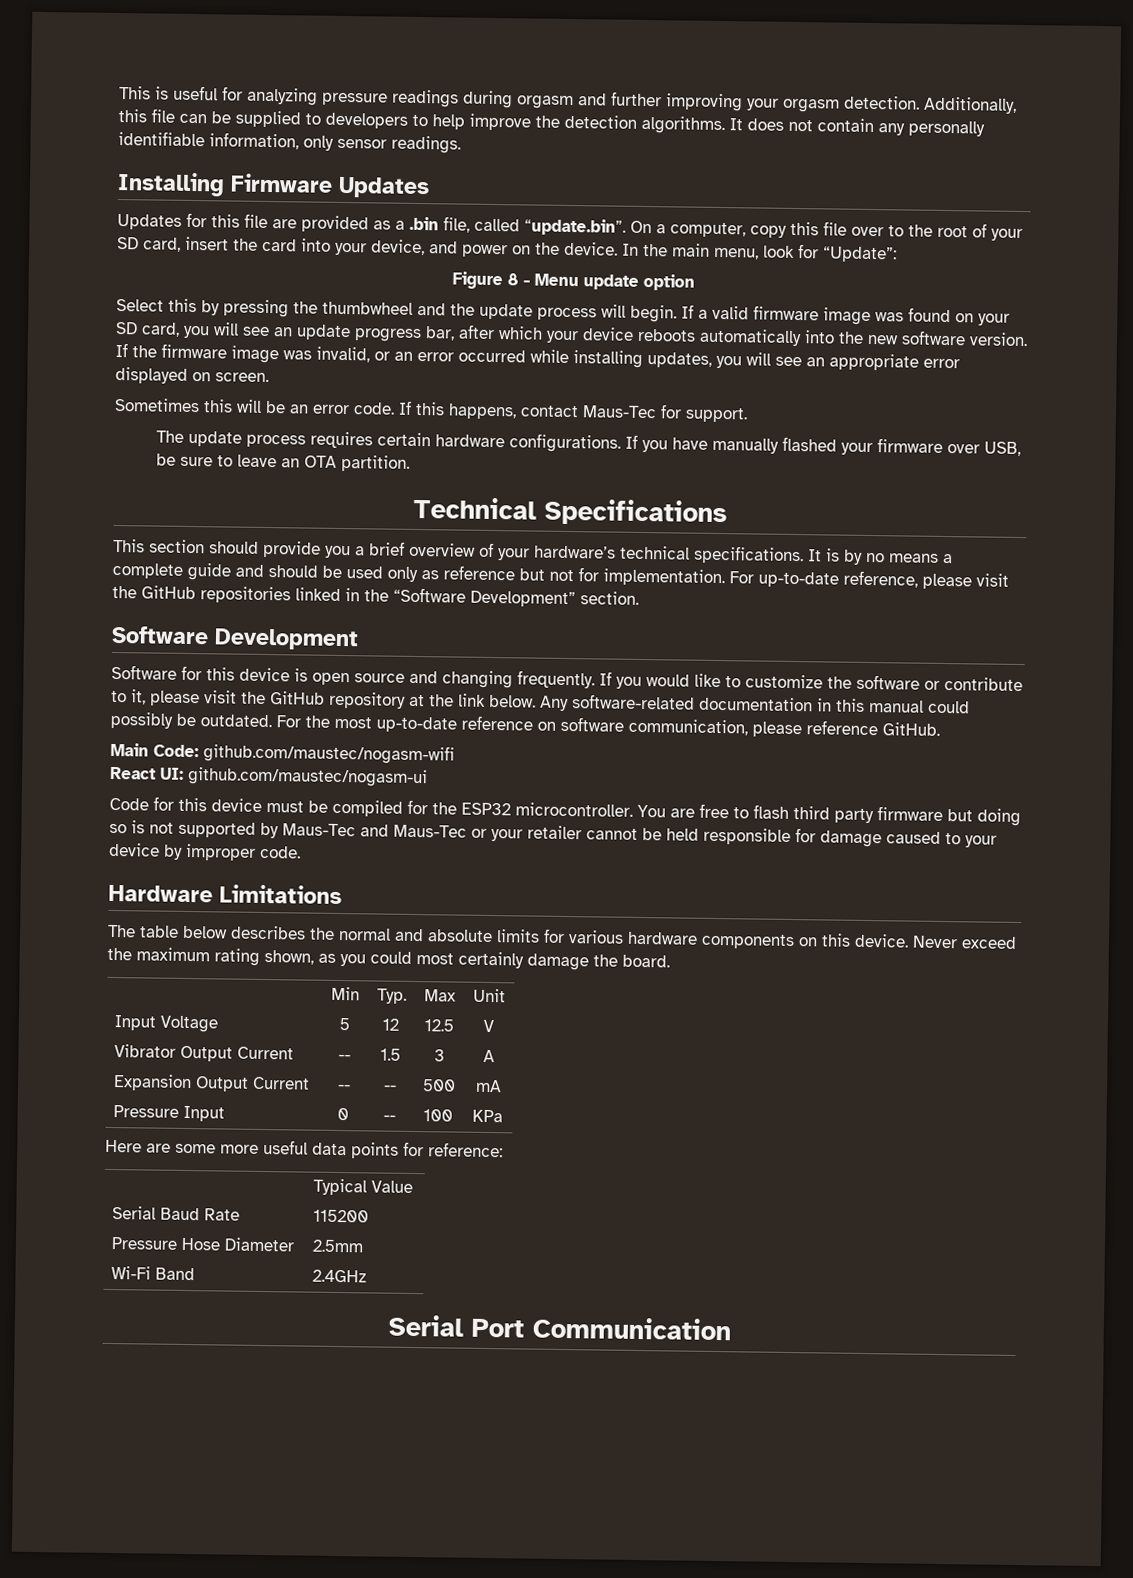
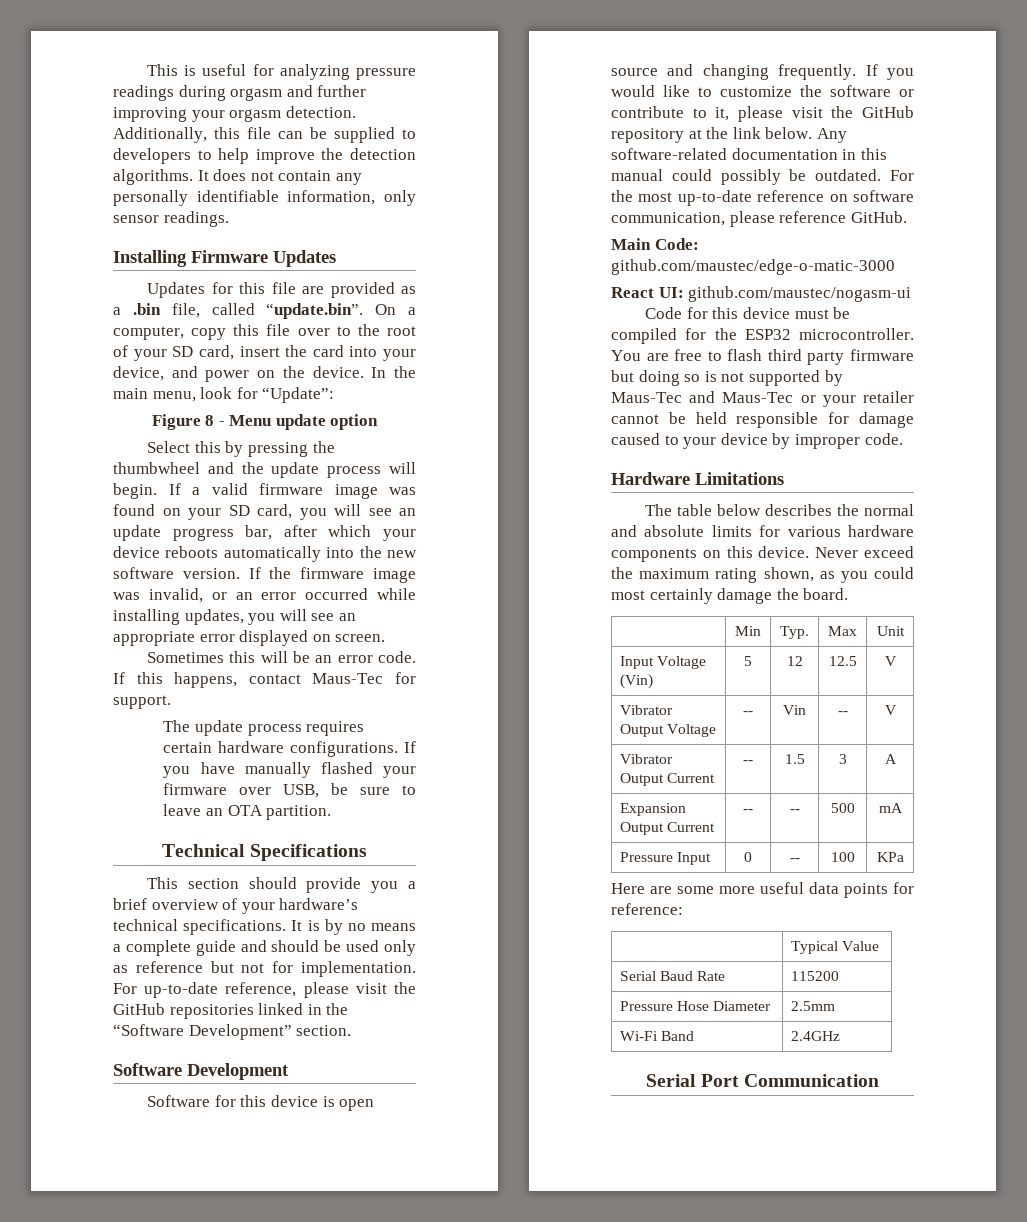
- Main Code: github.com/maustec/nogasm-wifi
+ Main Code: github.com/maustec/edge-o-matic-3000
- Input Voltage | 5 | 12 | 12.5 | V
+ Input Voltage (Vin) | 5 | 12 | 12.5 | V
+ Vibrator Output Voltage | -- | Vin | -- | V

